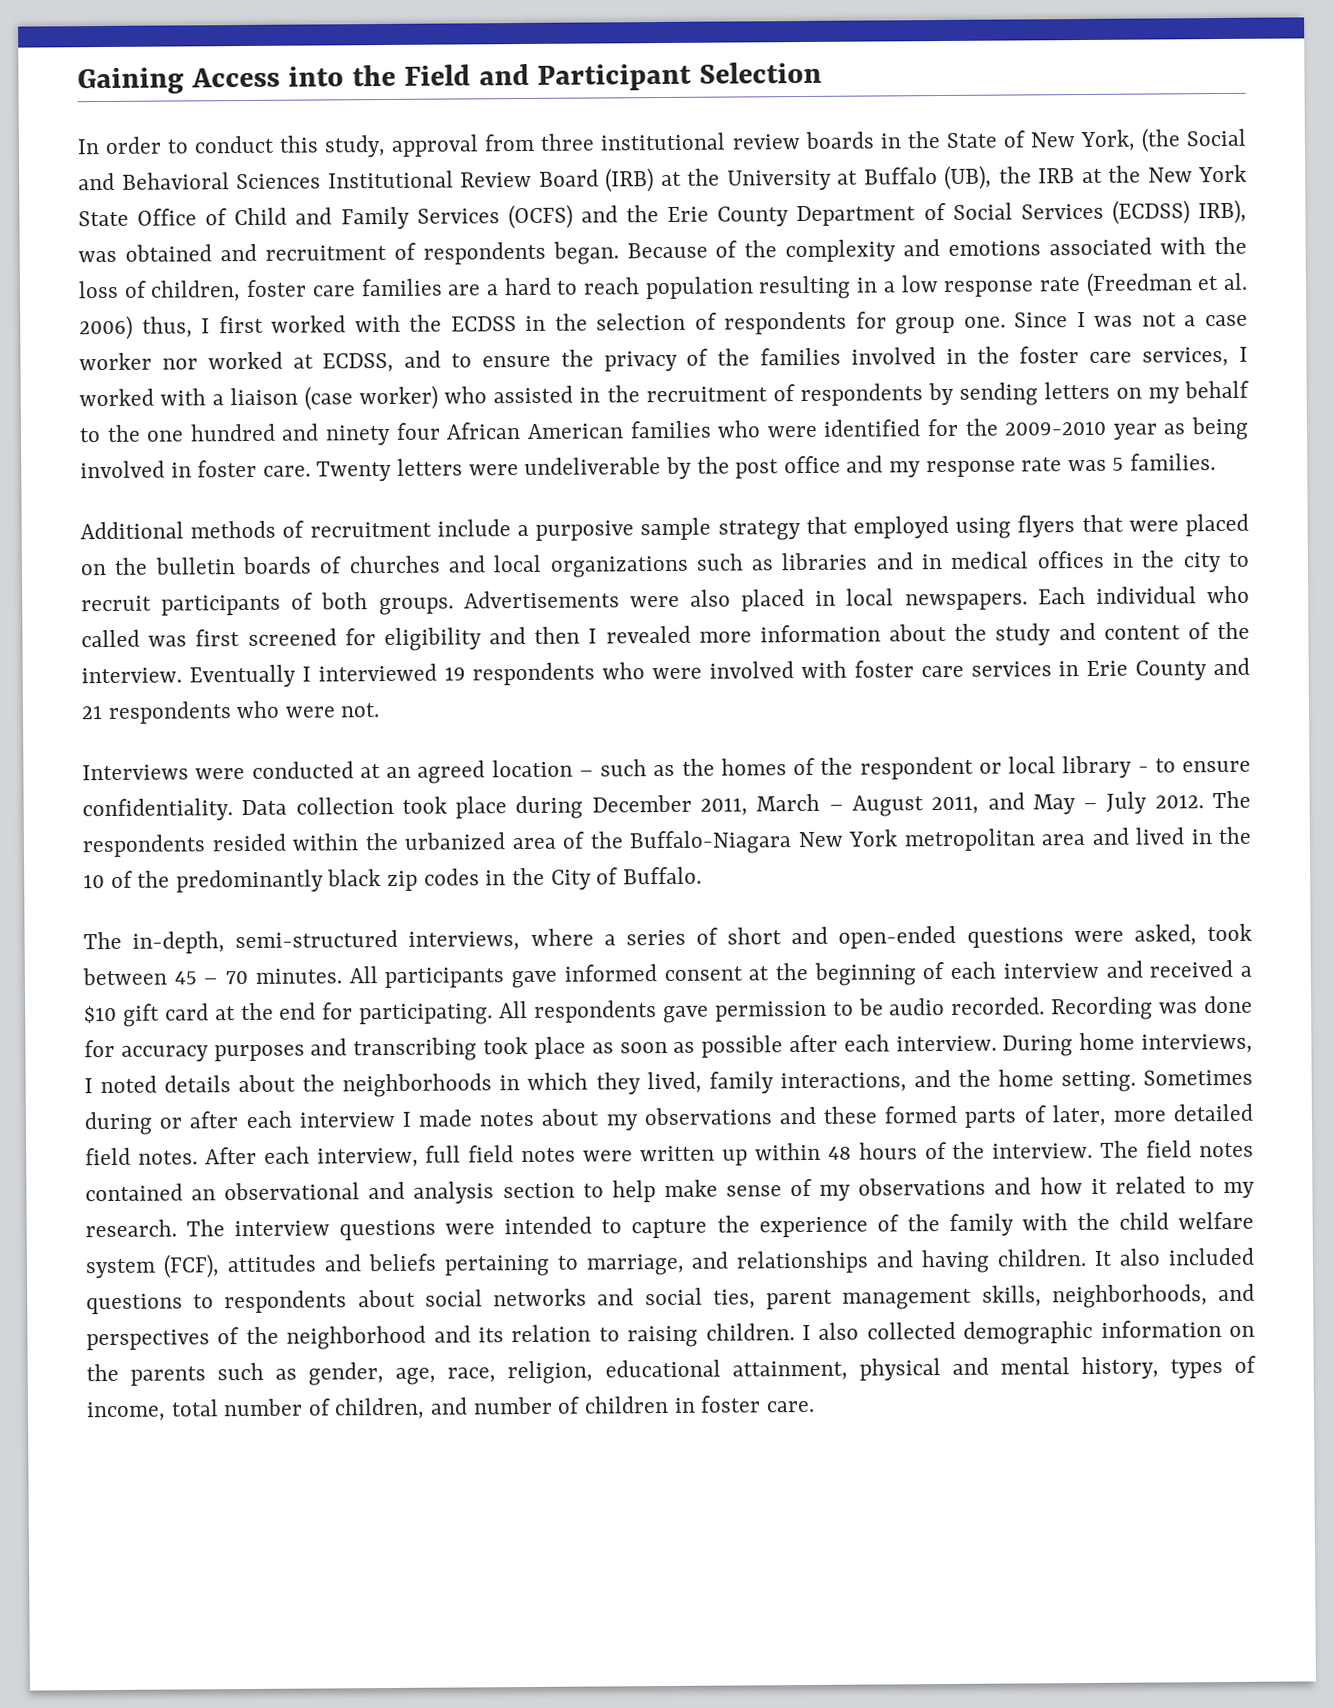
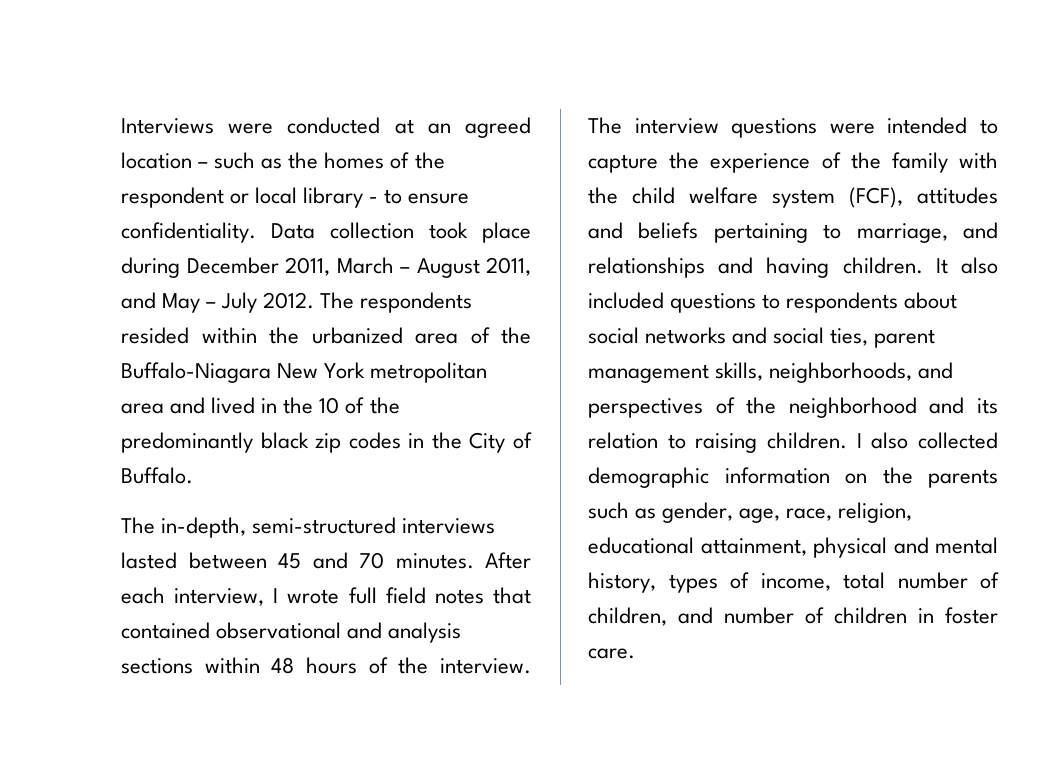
- Gaining Access into the Field and Participant Selection
- In order to conduct this study, approval from three institutional review boards in the State of New York, (the Social and Behavioral Sciences Institutional Review Board (IRB) at the University at Buffalo (UB), the IRB at the New York State Office of Child and Family Services (OCFS) and the Erie County Department of Social Services (ECDSS) IRB), was obtained and recruitment of respondents began. Because of the complexity and emotions associated with the loss of children, foster care families are a hard to reach population resulting in a low response rate (Freedman et al. 2006) thus, I first worked with the ECDSS in the selection of respondents for group one. Since I was not a case worker nor worked at ECDSS, and to ensure the privacy of the families involved in the foster care services, I worked with a liaison (case worker) who assisted in the recruitment of respondents by sending letters on my behalf to the one hundred and ninety four African American families who were identified for the 2009-2010 year as being involved in foster care. Twenty letters were undeliverable by the post office and my response rate was 5 families.
- Additional methods of recruitment include a purposive sample strategy that employed using flyers that were placed on the bulletin boards of churches and local organizations such as libraries and in medical offices in the city to recruit participants of both groups. Advertisements were also placed in local newspapers. Each individual who called was first screened for eligibility and then I revealed more information about the study and content of the interview. Eventually I interviewed 19 respondents who were involved with foster care services in Erie County and 21 respondents who were not.
- The in-depth, semi-structured interviews, where a series of short and open-ended questions were asked, took between 45 – 70 minutes.
+ The in-depth, semi-structured interviews lasted between 45 and 70 minutes.
- All participants gave informed consent at the beginning of each interview and received a $10 gift card at the end for participating. All respondents gave permission to be audio recorded. Recording was done for accuracy purposes and transcribing took place as soon as possible after each interview. During home interviews, I noted details about the neighborhoods in which they lived, family interactions, and the home setting. Sometimes during or after each interview I made notes about my observations and these formed parts of later, more detailed field notes.
- After each interview, full field notes were written up within 48 hours of the interview.
+ After each interview, I wrote full field notes that contained observational and analysis sections within 48 hours of the interview.
- The field notes contained an observational and analysis section to help make sense of my observations and how it related to my research. The interview questions were intended to capture the experience of the family with the child welfare system (FCF), attitudes and beliefs pertaining to marriage, and relationships and having children.
+ The interview questions were intended to capture the experience of the family with the child welfare system (FCF), attitudes and beliefs pertaining to marriage, and relationships and having children.

